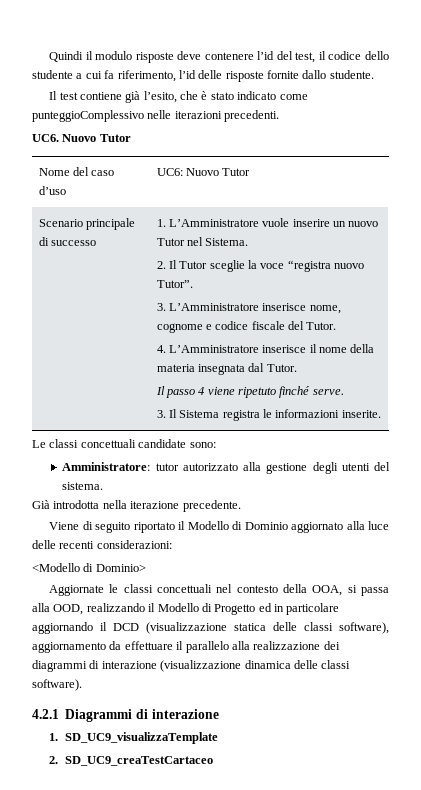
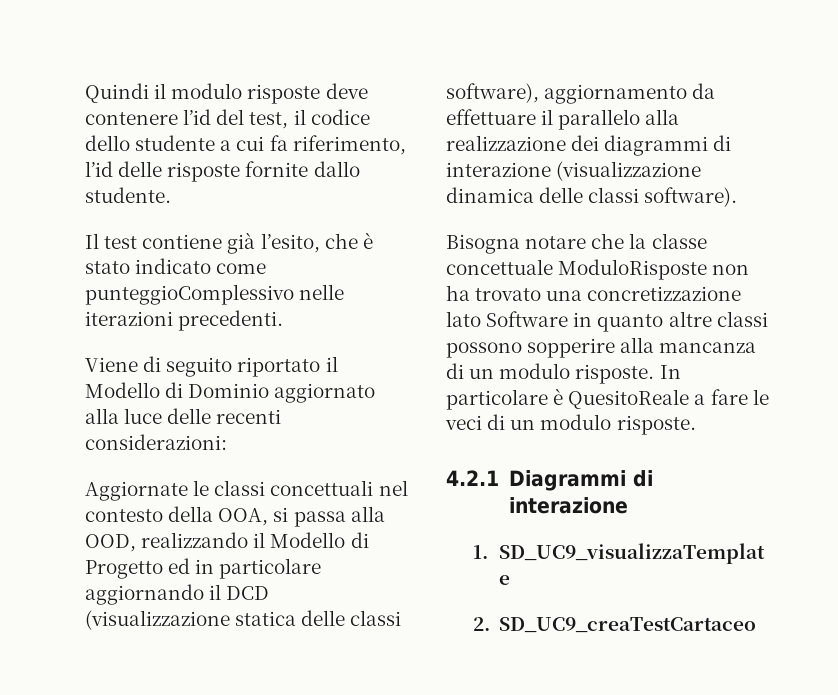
- UC6. Nuovo Tutor
- Nome del caso d’uso | UC6: Nuovo Tutor
- Scenario principale di successo | 1. L’Amministratore vuole inserire un nuovo Tutor nel Sistema.
- 2. Il Tutor sceglie la voce “registra nuovo Tutor”.
- 3. L’Amministratore inserisce nome, cognome e codice fiscale del Tutor.
- 4. L’Amministratore inserisce il nome della materia insegnata dal Tutor.
- Il passo 4 viene ripetuto finché serve.
- 3. Il Sistema registra le informazioni inserite.
- Le classi concettuali candidate sono:
- Amministratore: tutor autorizzato alla gestione degli utenti del sistema.
- Già introdotta nella iterazione precedente.
- <Modello di Dominio>
+ Bisogna notare che la classe concettuale ModuloRisposte non ha trovato una concretizzazione lato Software in quanto altre classi possono sopperire alla mancanza di un modulo risposte. In particolare è QuesitoReale a fare le veci di un modulo risposte.

